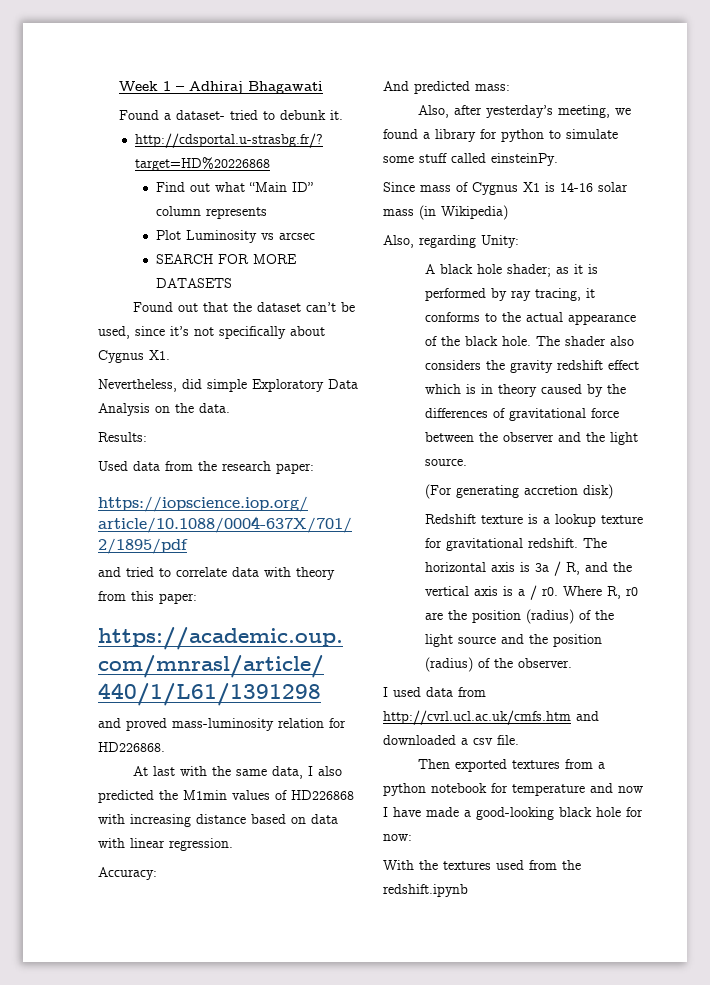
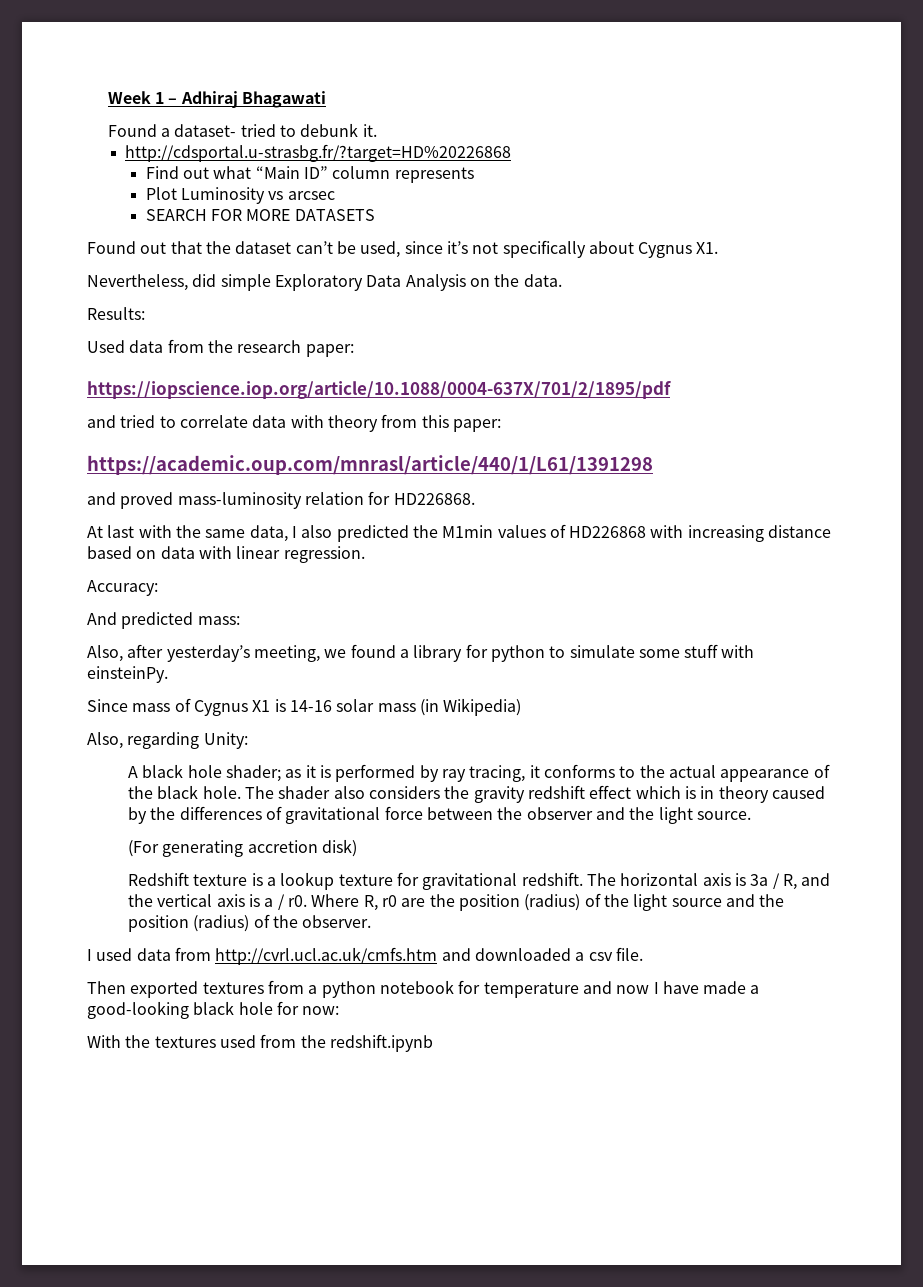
- Also, after yesterday’s meeting, we found a library for python to simulate some stuff called einsteinPy.
+ Also, after yesterday’s meeting, we found a library for python to simulate some stuff with einsteinPy.

